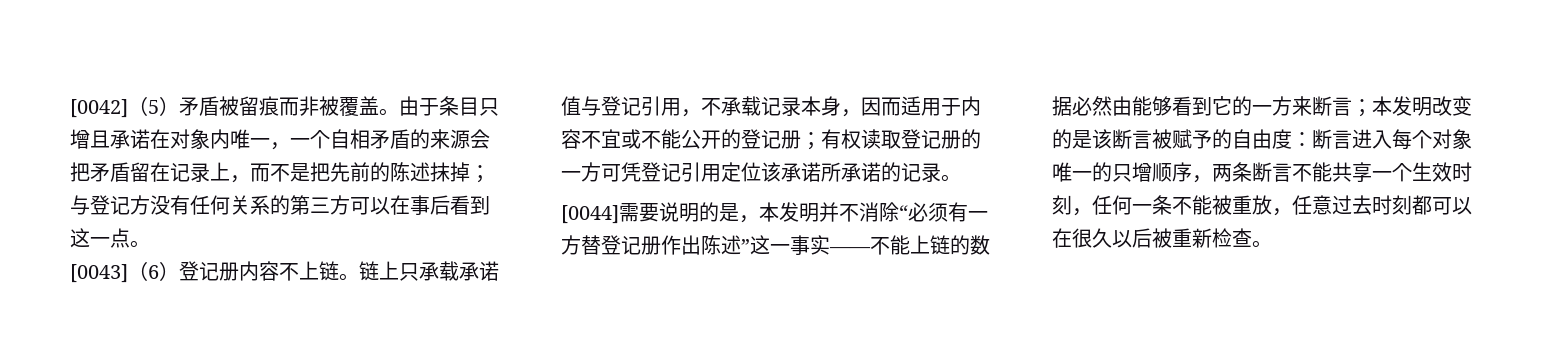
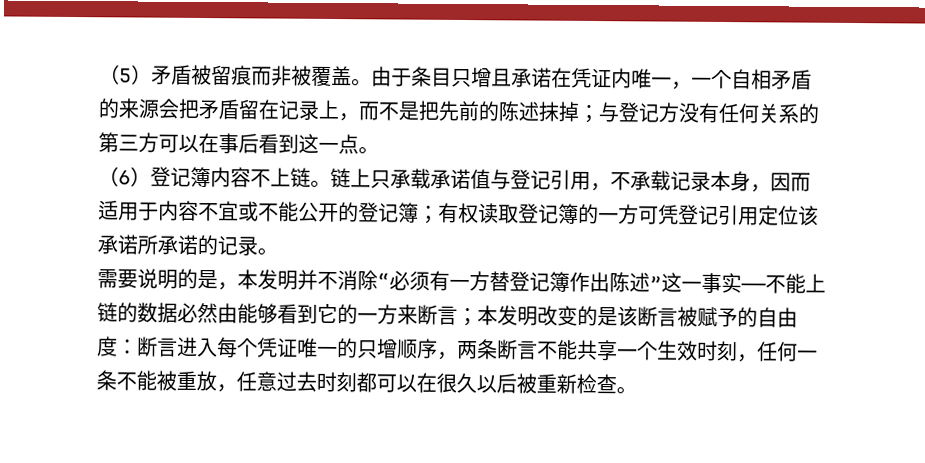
- [0042]（5）矛盾被留痕而非被覆盖。
+ （5）矛盾被留痕而非被覆盖。
- 由于条目只增且承诺在对象内唯一，一个自相矛盾的来源会把矛盾留在记录上，而不是把先前的陈述抹掉；与登记方没有任何关系的第三方可以在事后看到这一点。
+ 由于条目只增且承诺在凭证内唯一，一个自相矛盾的来源会把矛盾留在记录上，而不是把先前的陈述抹掉；与登记方没有任何关系的第三方可以在事后看到这一点。
- [0043]（6）登记册内容不上链。
+ （6）登记簿内容不上链。
- 链上只承载承诺值与登记引用，不承载记录本身，因而适用于内容不宜或不能公开的登记册；有权读取登记册的一方可凭登记引用定位该承诺所承诺的记录。
+ 链上只承载承诺值与登记引用，不承载记录本身，因而适用于内容不宜或不能公开的登记簿；有权读取登记簿的一方可凭登记引用定位该承诺所承诺的记录。
- [0044]需要说明的是，本发明并不消除“必须有一方替登记册作出陈述”这一事实——不能上链的数据必然由能够看到它的一方来断言；
+ 需要说明的是，本发明并不消除“必须有一方替登记簿作出陈述”这一事实——不能上链的数据必然由能够看到它的一方来断言；
- 断言进入每个对象唯一的只增顺序，两条断言不能共享一个生效时刻，任何一条不能被重放，任意过去时刻都可以在很久以后被重新检查。
+ 断言进入每个凭证唯一的只增顺序，两条断言不能共享一个生效时刻，任何一条不能被重放，任意过去时刻都可以在很久以后被重新检查。

